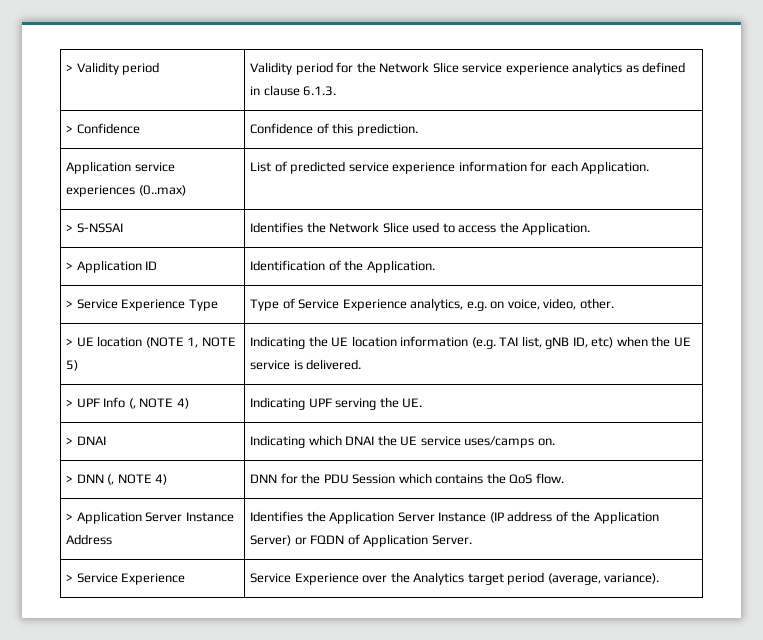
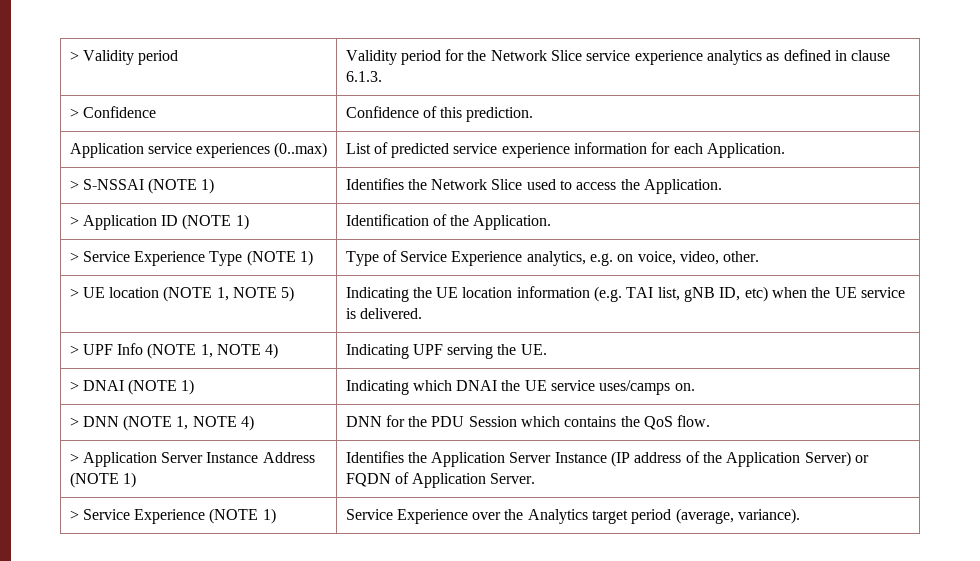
- > S-NSSAI | Identifies the Network Slice used to access the Application.
+ > S-NSSAI (NOTE 1) | Identifies the Network Slice used to access the Application.
- > Application ID | Identification of the Application.
+ > Application ID (NOTE 1) | Identification of the Application.
- > Service Experience Type | Type of Service Experience analytics, e.g. on voice, video, other.
+ > Service Experience Type (NOTE 1) | Type of Service Experience analytics, e.g. on voice, video, other.
- > UPF Info (, NOTE 4) | Indicating UPF serving the UE.
+ > UPF Info (NOTE 1, NOTE 4) | Indicating UPF serving the UE.
- > DNAI | Indicating which DNAI the UE service uses/camps on.
+ > DNAI (NOTE 1) | Indicating which DNAI the UE service uses/camps on.
- > DNN (, NOTE 4) | DNN for the PDU Session which contains the QoS flow.
+ > DNN (NOTE 1, NOTE 4) | DNN for the PDU Session which contains the QoS flow.
- > Application Server Instance Address | Identifies the Application Server Instance (IP address of the Application Server) or FQDN of Application Server.
+ > Application Server Instance Address (NOTE 1) | Identifies the Application Server Instance (IP address of the Application Server) or FQDN of Application Server.
- > Service Experience | Service Experience over the Analytics target period (average, variance).
+ > Service Experience (NOTE 1) | Service Experience over the Analytics target period (average, variance).

